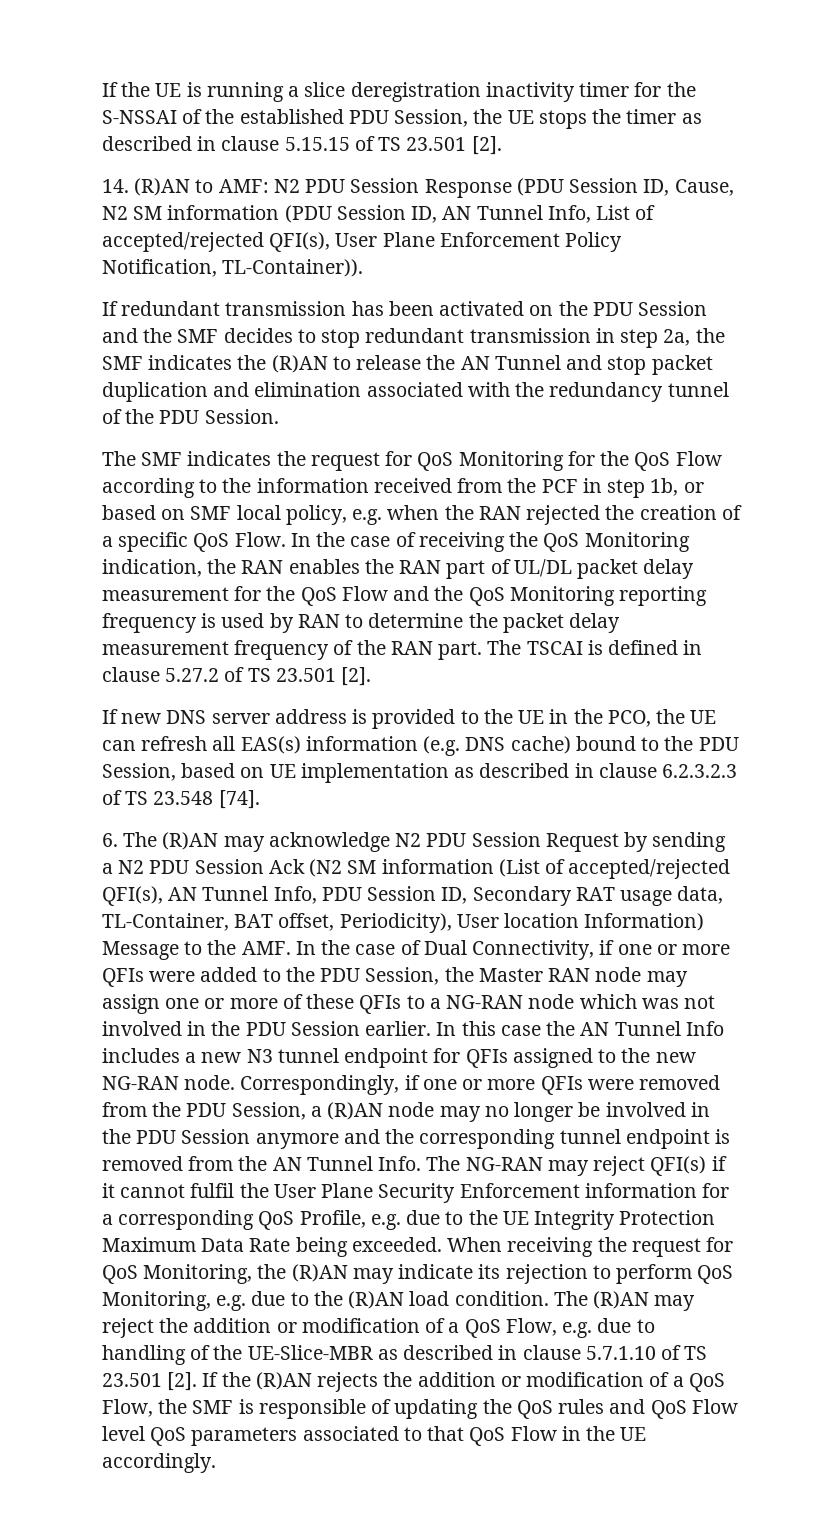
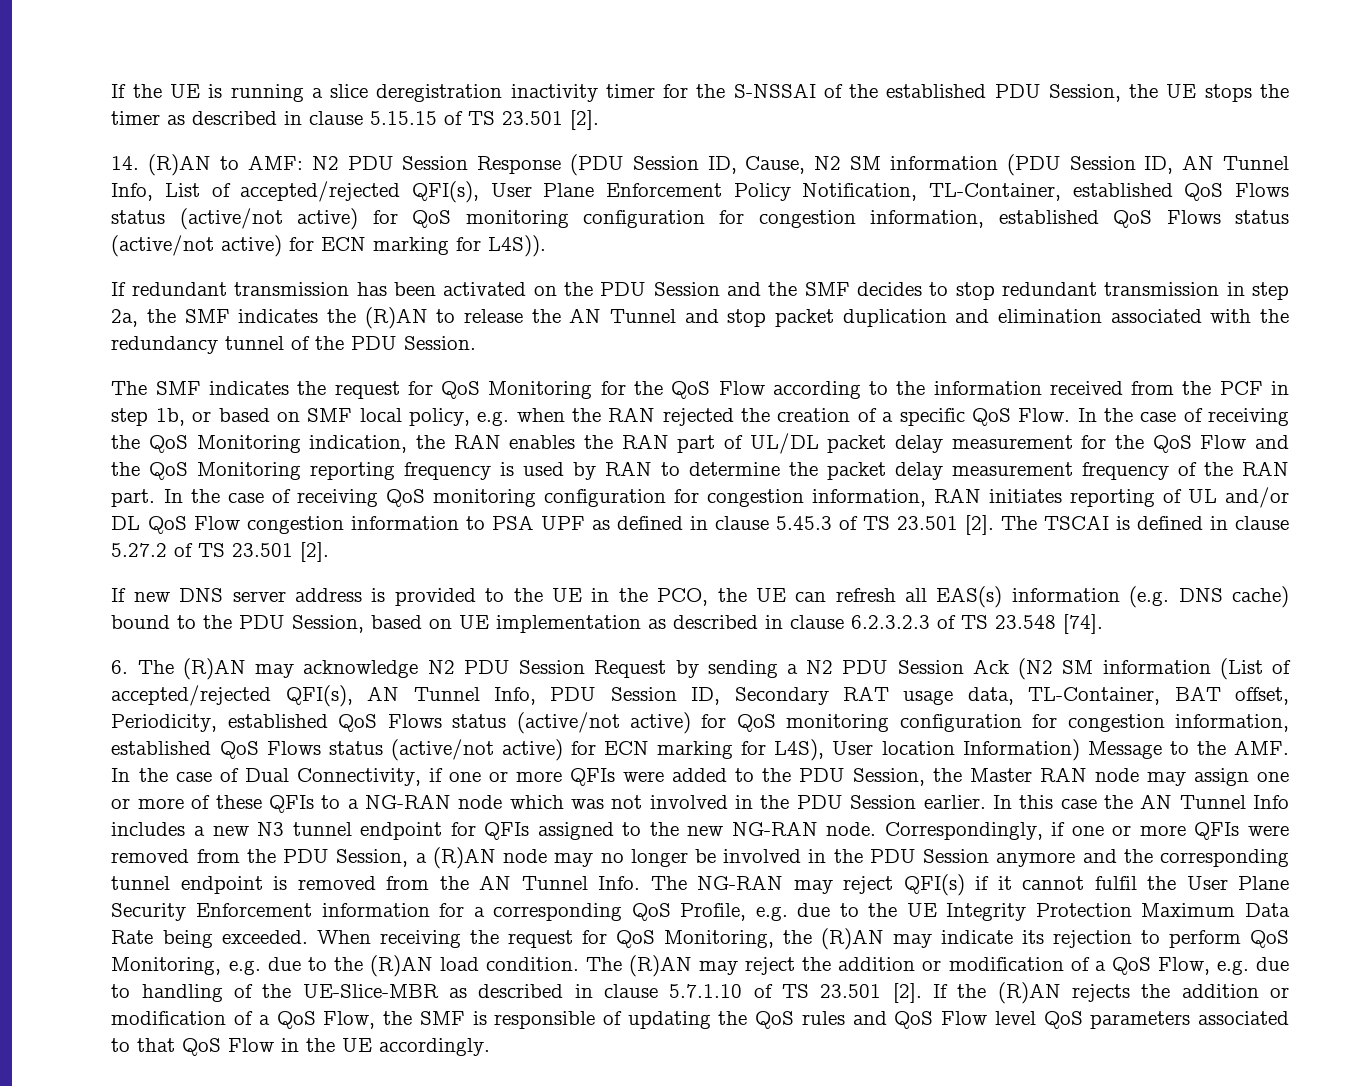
- 14. (R)AN to AMF: N2 PDU Session Response (PDU Session ID, Cause, N2 SM information (PDU Session ID, AN Tunnel Info, List of accepted/rejected QFI(s), User Plane Enforcement Policy Notification, TL-Container)).
+ 14. (R)AN to AMF: N2 PDU Session Response (PDU Session ID, Cause, N2 SM information (PDU Session ID, AN Tunnel Info, List of accepted/rejected QFI(s), User Plane Enforcement Policy Notification, TL-Container, established QoS Flows status (active/not active) for QoS monitoring configuration for congestion information, established QoS Flows status (active/not active) for ECN marking for L4S)).
+ In the case of receiving QoS monitoring configuration for congestion information, RAN initiates reporting of UL and/or DL QoS Flow congestion information to PSA UPF as defined in clause 5.45.3 of TS 23.501 [2].
- 6. The (R)AN may acknowledge N2 PDU Session Request by sending a N2 PDU Session Ack (N2 SM information (List of accepted/rejected QFI(s), AN Tunnel Info, PDU Session ID, Secondary RAT usage data, TL-Container, BAT offset, Periodicity), User location Information) Message to the AMF. In the case of Dual Connectivity, if one or more QFIs were added to the PDU Session, the Master RAN node may assign one or more of these QFIs to a NG-RAN node which was not involved in the PDU Session earlier.
+ 6. The (R)AN may acknowledge N2 PDU Session Request by sending a N2 PDU Session Ack (N2 SM information (List of accepted/rejected QFI(s), AN Tunnel Info, PDU Session ID, Secondary RAT usage data, TL-Container, BAT offset, Periodicity, established QoS Flows status (active/not active) for QoS monitoring configuration for congestion information, established QoS Flows status (active/not active) for ECN marking for L4S), User location Information) Message to the AMF. In the case of Dual Connectivity, if one or more QFIs were added to the PDU Session, the Master RAN node may assign one or more of these QFIs to a NG-RAN node which was not involved in the PDU Session earlier.

